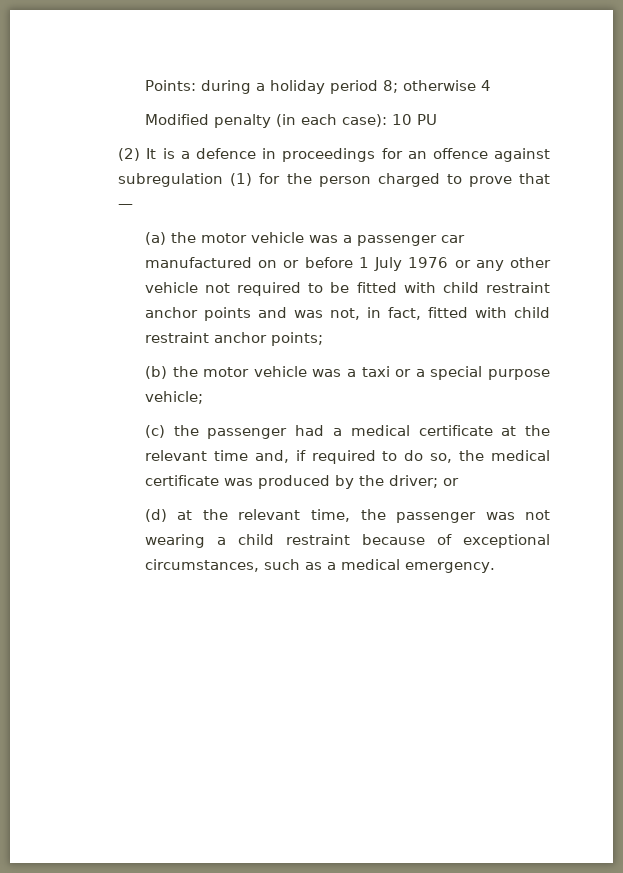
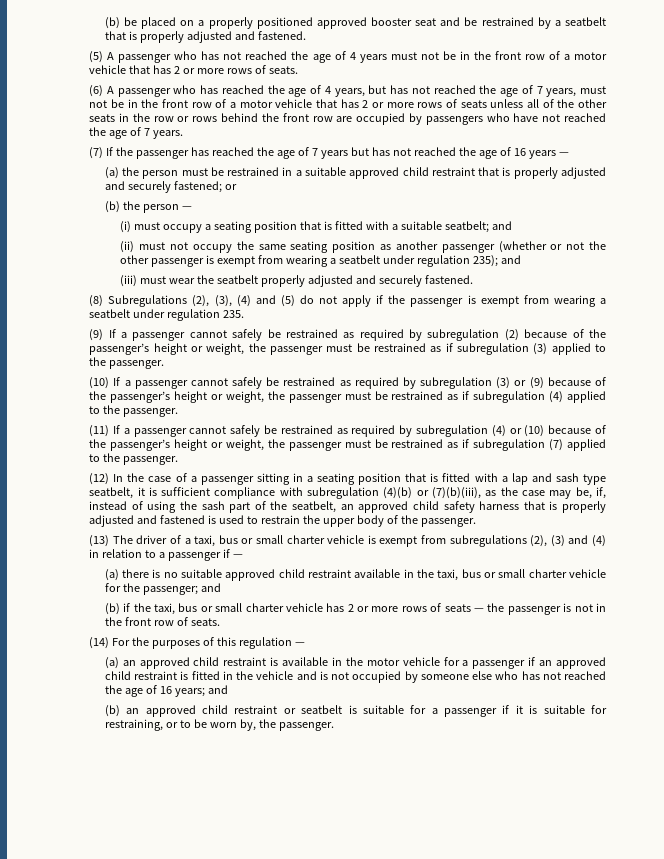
- Points: during a holiday period 8; otherwise 4
- Modified penalty (in each case): 10 PU
- (2) It is a defence in proceedings for an offence against subregulation (1) for the person charged to prove that —
- (a) the motor vehicle was a passenger car manufactured on or before 1 July 1976 or any other vehicle not required to be fitted with child restraint anchor points and was not, in fact, fitted with child restraint anchor points;
- (b) the motor vehicle was a taxi or a special purpose vehicle;
- (c) the passenger had a medical certificate at the relevant time and, if required to do so, the medical certificate was produced by the driver; or
- (d) at the relevant time, the passenger was not wearing a child restraint because of exceptional circumstances, such as a medical emergency.
+ (b) be placed on a properly positioned approved booster seat and be restrained by a seatbelt that is properly adjusted and fastened.
+ (5) A passenger who has not reached the age of 4 years must not be in the front row of a motor vehicle that has 2 or more rows of seats.
+ (6) A passenger who has reached the age of 4 years, but has not reached the age of 7 years, must not be in the front row of a motor vehicle that has 2 or more rows of seats unless all of the other seats in the row or rows behind the front row are occupied by passengers who have not reached the age of 7 years.
+ (7) If the passenger has reached the age of 7 years but has not reached the age of 16 years —
+ (a) the person must be restrained in a suitable approved child restraint that is properly adjusted and securely fastened; or
+ (b) the person —
+ (i) must occupy a seating position that is fitted with a suitable seatbelt; and
+ (ii) must not occupy the same seating position as another passenger (whether or not the other passenger is exempt from wearing a seatbelt under regulation 235); and
+ (iii) must wear the seatbelt properly adjusted and securely fastened.
+ (8) Subregulations (2), (3), (4) and (5) do not apply if the passenger is exempt from wearing a seatbelt under regulation 235.
+ (9) If a passenger cannot safely be restrained as required by subregulation (2) because of the passenger’s height or weight, the passenger must be restrained as if subregulation (3) applied to the passenger.
+ (10) If a passenger cannot safely be restrained as required by subregulation (3) or (9) because of the passenger’s height or weight, the passenger must be restrained as if subregulation (4) applied to the passenger.
+ (11) If a passenger cannot safely be restrained as required by subregulation (4) or (10) because of the passenger’s height or weight, the passenger must be restrained as if subregulation (7) applied to the passenger.
+ (12) In the case of a passenger sitting in a seating position that is fitted with a lap and sash type seatbelt, it is sufficient compliance with subregulation (4)(b) or (7)(b)(iii), as the case may be, if, instead of using the sash part of the seatbelt, an approved child safety harness that is properly adjusted and fastened is used to restrain the upper body of the passenger.
+ (13) The driver of a taxi, bus or small charter vehicle is exempt from subregulations (2), (3) and (4) in relation to a passenger if —
+ (a) there is no suitable approved child restraint available in the taxi, bus or small charter vehicle for the passenger; and
+ (b) if the taxi, bus or small charter vehicle has 2 or more rows of seats — the passenger is not in the front row of seats.
+ (14) For the purposes of this regulation —
+ (a) an approved child restraint is available in the motor vehicle for a passenger if an approved child restraint is fitted in the vehicle and is not occupied by someone else who has not reached the age of 16 years; and
+ (b) an approved child restraint or seatbelt is suitable for a passenger if it is suitable for restraining, or to be worn by, the passenger.

